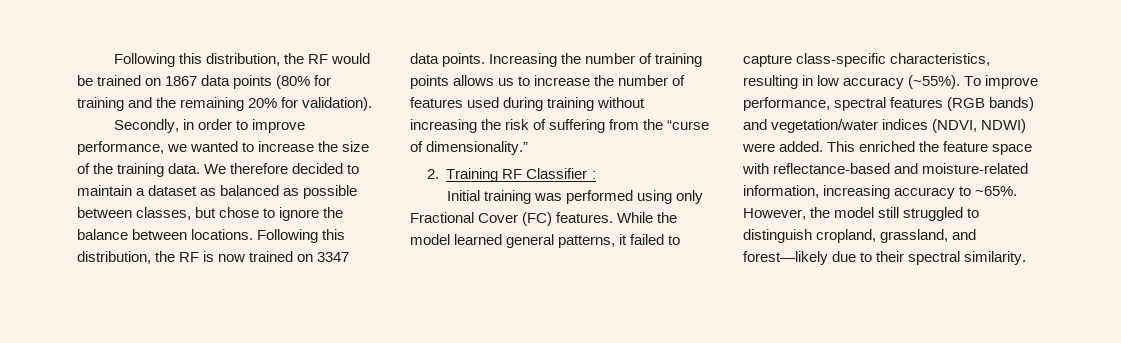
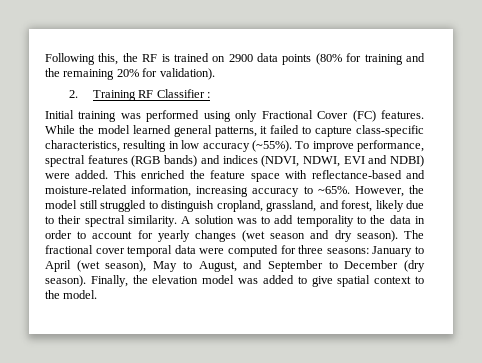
- Following this distribution, the RF would be trained on 1867 data points (80% for training and the remaining 20% for validation).
+ Following this, the RF is trained on 2900 data points (80% for training and the remaining 20% for validation).
- Secondly, in order to improve performance, we wanted to increase the size of the training data. We therefore decided to maintain a dataset as balanced as possible between classes, but chose to ignore the balance between locations. Following this distribution, the RF is now trained on 3347 data points. Increasing the number of training points allows us to increase the number of features used during training without increasing the risk of suffering from the “curse of dimensionality.”
- To improve performance, spectral features (RGB bands) and vegetation/water indices (NDVI, NDWI) were added.
+ To improve performance, spectral features (RGB bands) and indices (NDVI, NDWI, EVI and NDBI) were added.
- However, the model still struggled to distinguish cropland, grassland, and forest—likely due to their spectral similarity.
+ However, the model still struggled to distinguish cropland, grassland, and forest, likely due to their spectral similarity.
+ A solution was to add temporality to the data in order to account for yearly changes (wet season and dry season). The fractional cover temporal data were computed for three seasons: January to April (wet season), May to August, and September to December (dry season). Finally, the elevation model was added to give spatial context to the model.

